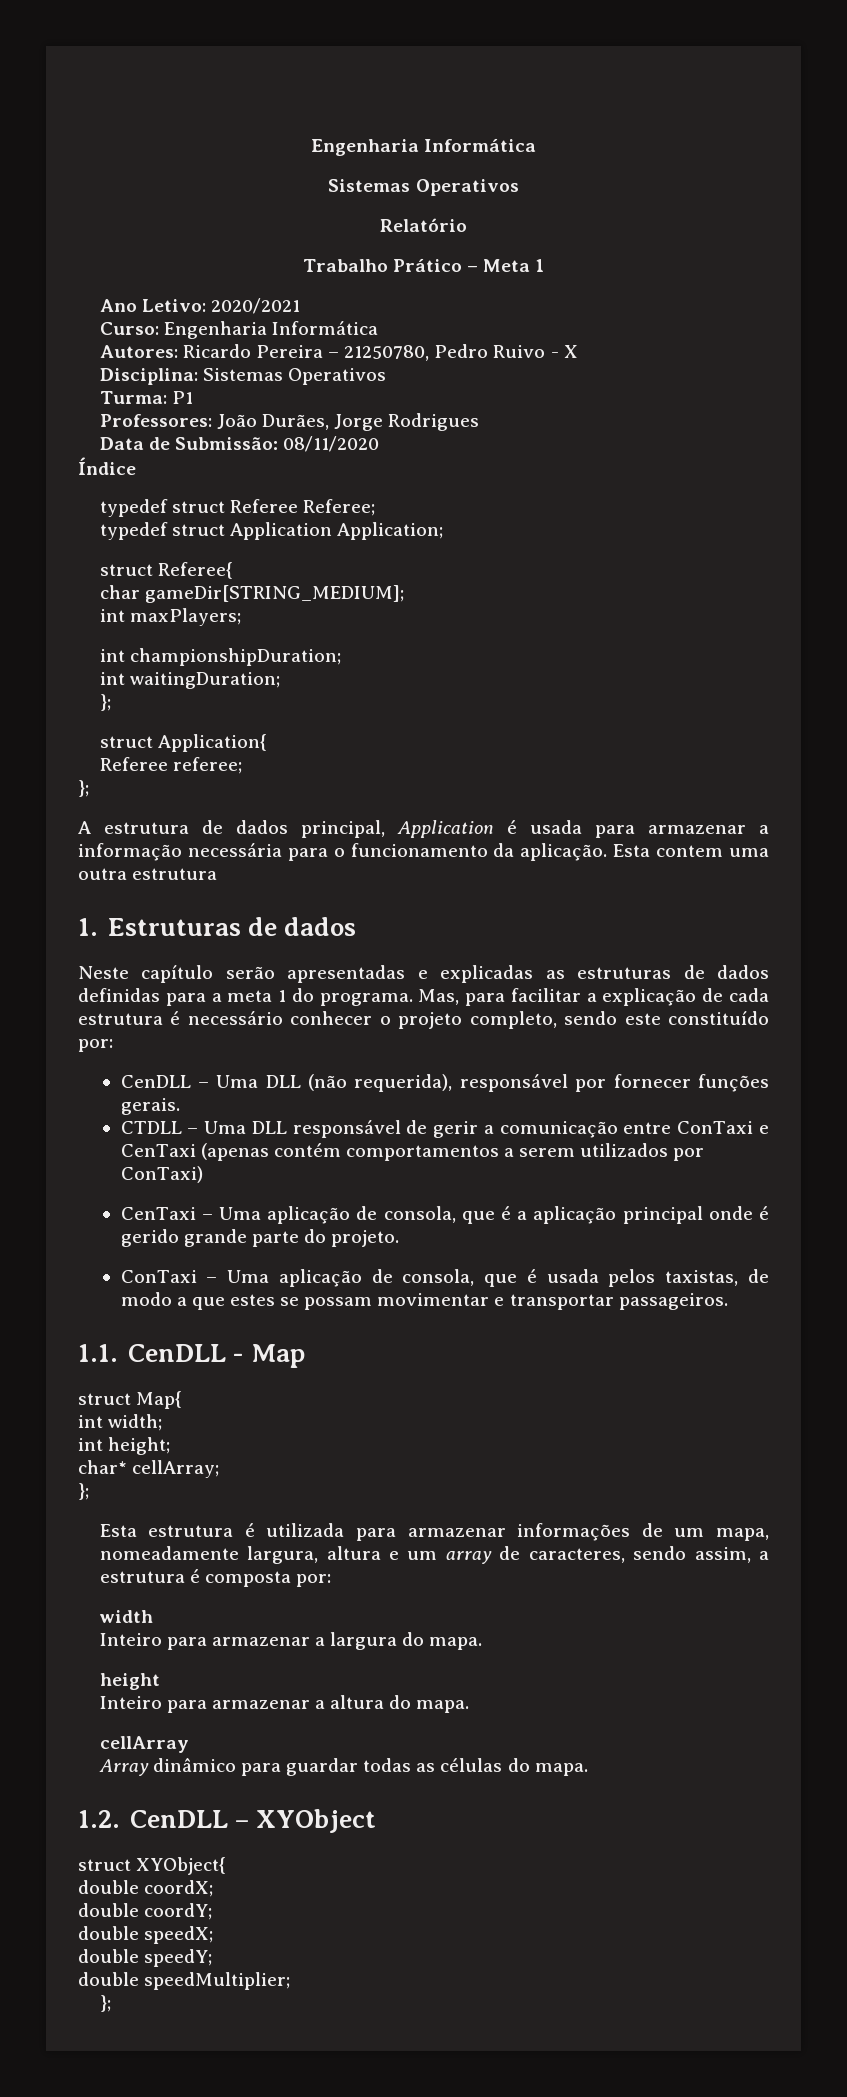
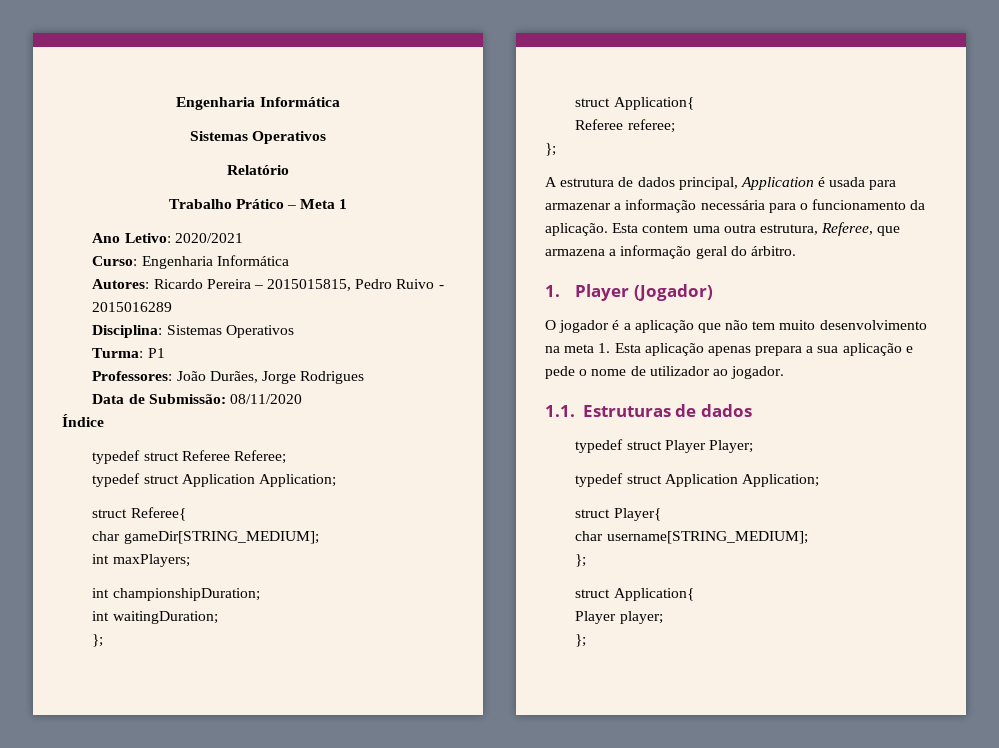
- Autores: Ricardo Pereira – 21250780, Pedro Ruivo - X
+ Autores: Ricardo Pereira – 2015015815, Pedro Ruivo - 2015016289
- Esta contem uma outra estrutura
- 1. Estruturas de dados
- Neste capítulo serão apresentadas e explicadas as estruturas de dados definidas para a meta 1 do programa. Mas, para facilitar a explicação de cada estrutura é necessário conhecer o projeto completo, sendo este constituído por:
- CenDLL – Uma DLL (não requerida), responsável por fornecer funções gerais.
- CTDLL – Uma DLL responsável de gerir a comunicação entre ConTaxi e CenTaxi (apenas contém comportamentos a serem utilizados por ConTaxi)
- CenTaxi – Uma aplicação de consola, que é a aplicação principal onde é gerido grande parte do projeto.
- ConTaxi – Uma aplicação de consola, que é usada pelos taxistas, de modo a que estes se possam movimentar e transportar passageiros.
- 1.1. CenDLL - Map
- struct Map{
- int width;
- int height;
- char* cellArray;
+ Esta contem uma outra estrutura, Referee, que armazena a informação geral do árbitro.
+ 1. Player (Jogador)
+ O jogador é a aplicação que não tem muito desenvolvimento na meta 1. Esta aplicação apenas prepara a sua aplicação e pede o nome de utilizador ao jogador.
+ 1.1. Estruturas de dados
+ typedef struct Player Player;
+ typedef struct Application Application;
+ struct Player{
+ char username[STRING_MEDIUM];
  };
- Esta estrutura é utilizada para armazenar informações de um mapa, nomeadamente largura, altura e um array de caracteres, sendo assim, a estrutura é composta por:
- width
- Inteiro para armazenar a largura do mapa.
- height
- Inteiro para armazenar a altura do mapa.
- cellArray
- Array dinâmico para guardar todas as células do mapa.
- 1.2. CenDLL – XYObject
- struct XYObject{
- double coordX;
- double coordY;
- double speedX;
- double speedY;
- double speedMultiplier;
+ struct Application{
+ Player player;

